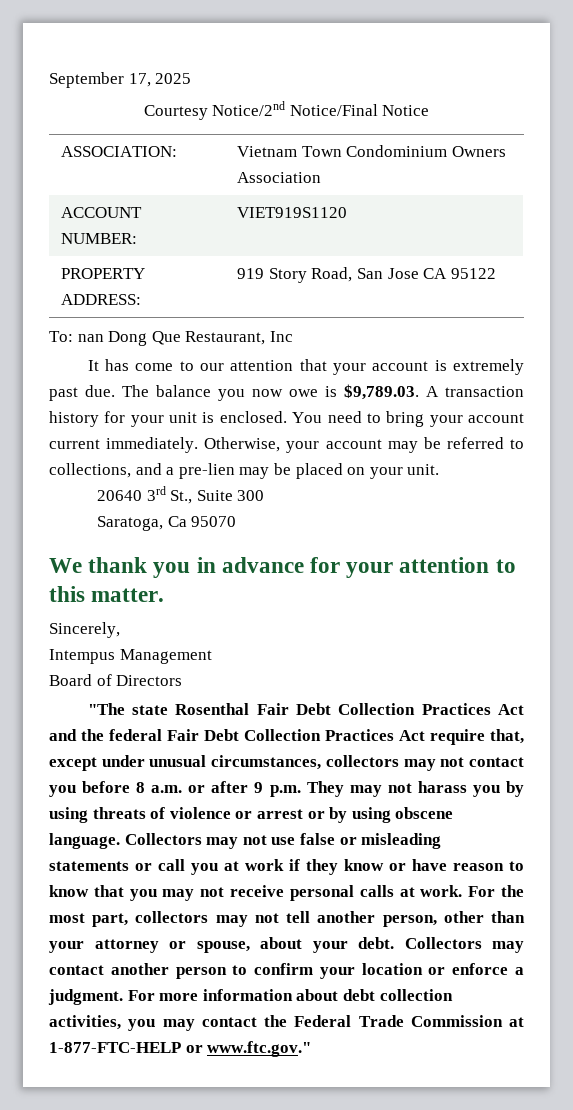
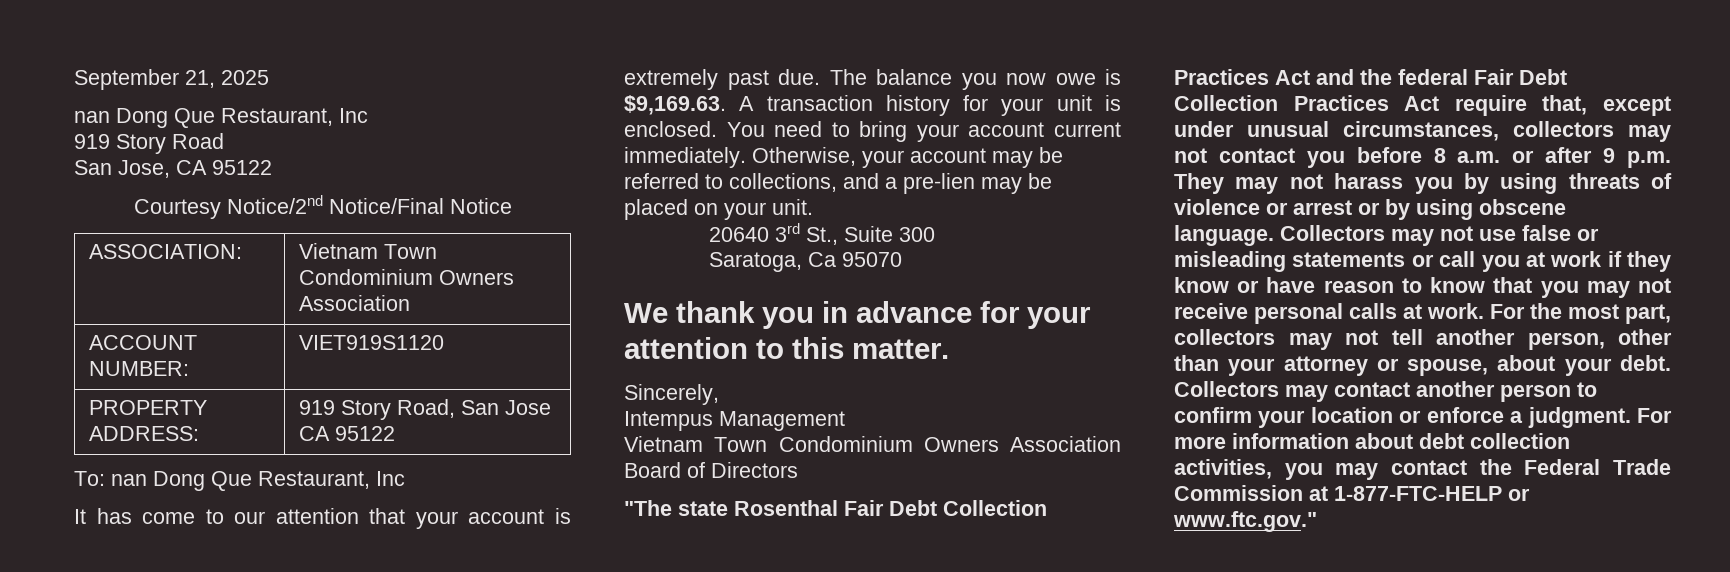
- September 17, 2025
+ September 21, 2025
+ nan Dong Que Restaurant, Inc
+ 919 Story Road
+ San Jose, CA 95122
- The balance you now owe is $9,789.03. A transaction history for your unit is enclosed.
+ The balance you now owe is $9,169.63. A transaction history for your unit is enclosed.
- Board of Directors
+ Vietnam Town Condominium Owners Association Board of Directors

